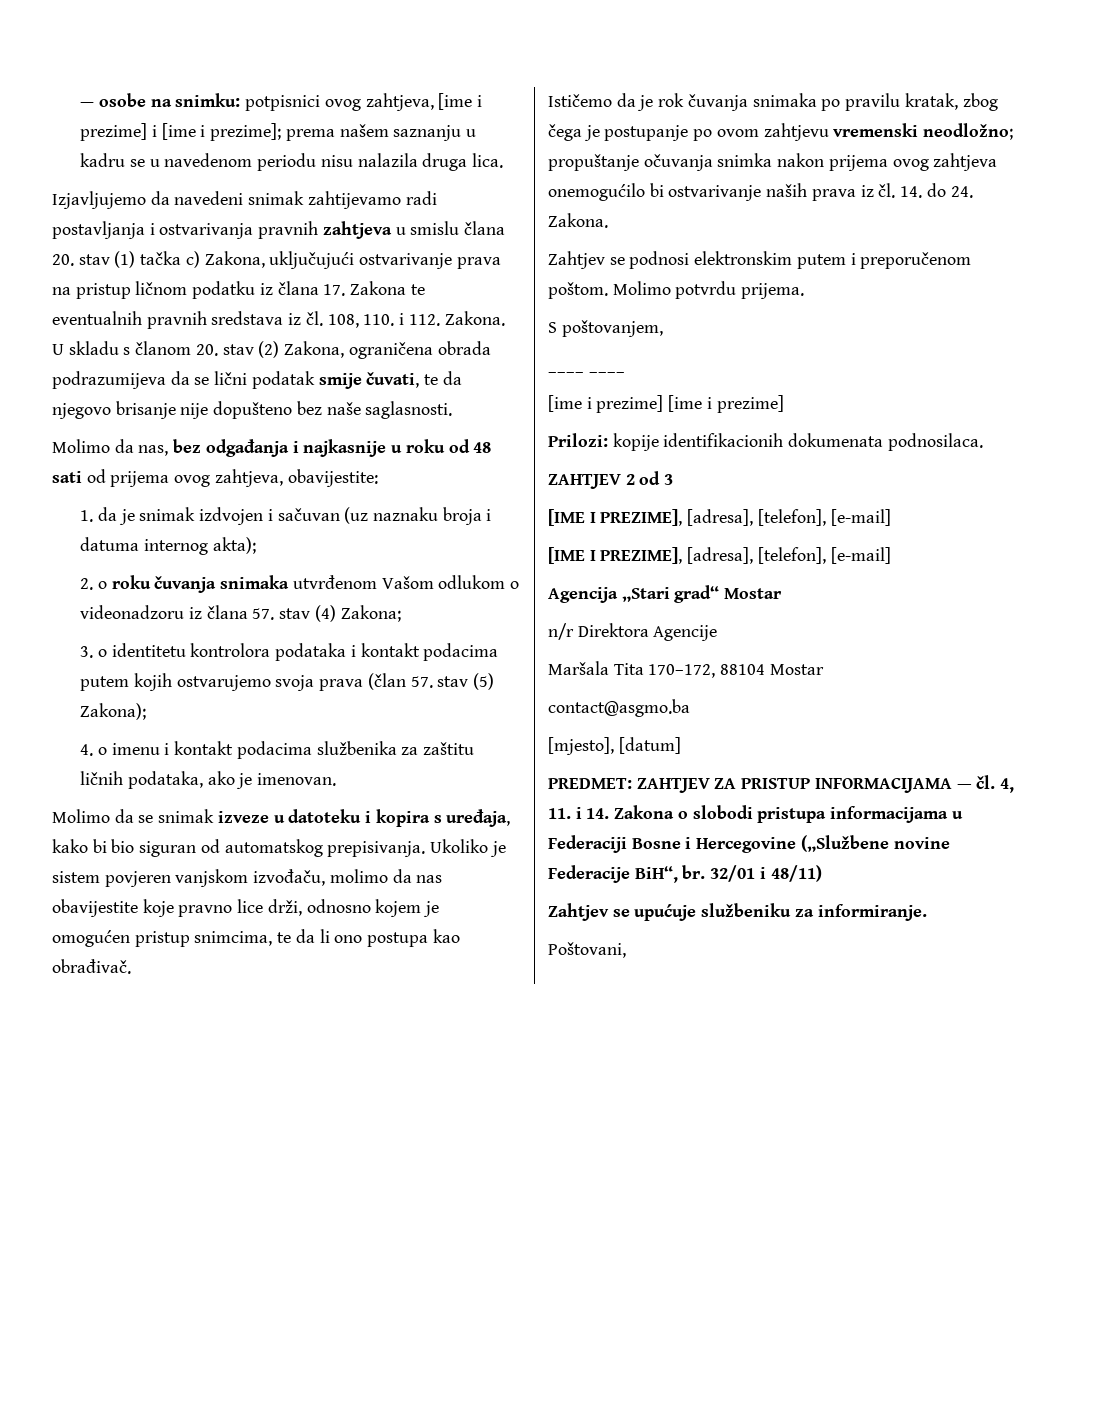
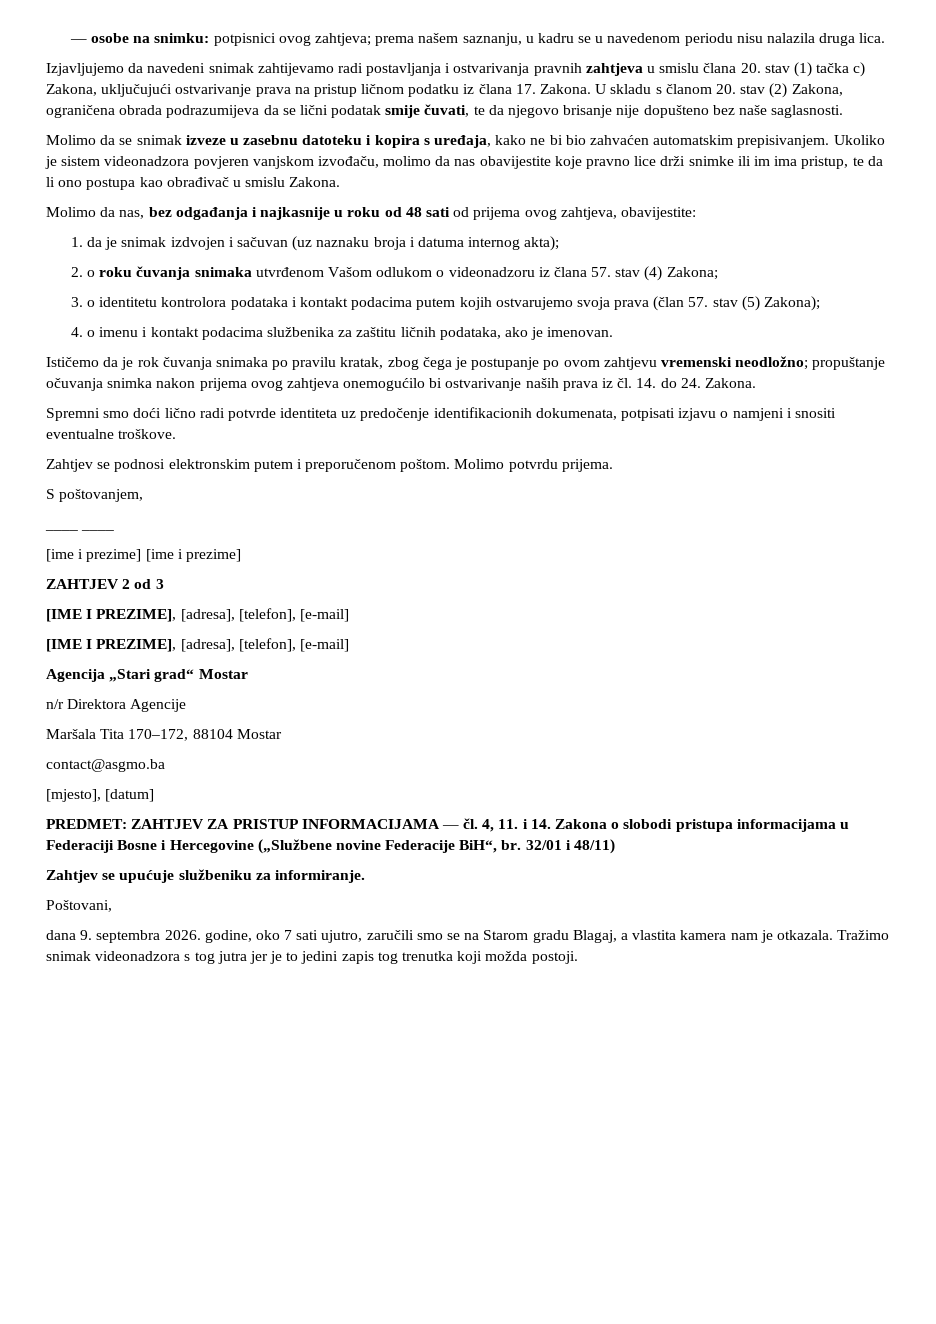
- — osobe na snimku: potpisnici ovog zahtjeva, [ime i prezime] i [ime i prezime]; prema našem saznanju u kadru se u navedenom periodu nisu nalazila druga lica.
+ — osobe na snimku: potpisnici ovog zahtjeva; prema našem saznanju, u kadru se u navedenom periodu nisu nalazila druga lica.
- Izjavljujemo da navedeni snimak zahtijevamo radi postavljanja i ostvarivanja pravnih zahtjeva u smislu člana 20. stav (1) tačka c) Zakona, uključujući ostvarivanje prava na pristup ličnom podatku iz člana 17. Zakona te eventualnih pravnih sredstava iz čl. 108, 110. i 112. Zakona.
+ Izjavljujemo da navedeni snimak zahtijevamo radi postavljanja i ostvarivanja pravnih zahtjeva u smislu člana 20. stav (1) tačka c) Zakona, uključujući ostvarivanje prava na pristup ličnom podatku iz člana 17. Zakona.
+ Molimo da se snimak izveze u zasebnu datoteku i kopira s uređaja, kako ne bi bio zahvaćen automatskim prepisivanjem. Ukoliko je sistem videonadzora povjeren vanjskom izvođaču, molimo da nas obavijestite koje pravno lice drži snimke ili im ima pristup, te da li ono postupa kao obrađivač u smislu Zakona.
- Molimo da se snimak izveze u datoteku i kopira s uređaja, kako bi bio siguran od automatskog prepisivanja. Ukoliko je sistem povjeren vanjskom izvođaču, molimo da nas obavijestite koje pravno lice drži, odnosno kojem je omogućen pristup snimcima, te da li ono postupa kao obrađivač.
+ Spremni smo doći lično radi potvrde identiteta uz predočenje identifikacionih dokumenata, potpisati izjavu o namjeni i snositi eventualne troškove.
- Prilozi: kopije identifikacionih dokumenata podnosilaca.
+ dana 9. septembra 2026. godine, oko 7 sati ujutro, zaručili smo se na Starom gradu Blagaj, a vlastita kamera nam je otkazala. Tražimo snimak videonadzora s tog jutra jer je to jedini zapis tog trenutka koji možda postoji.

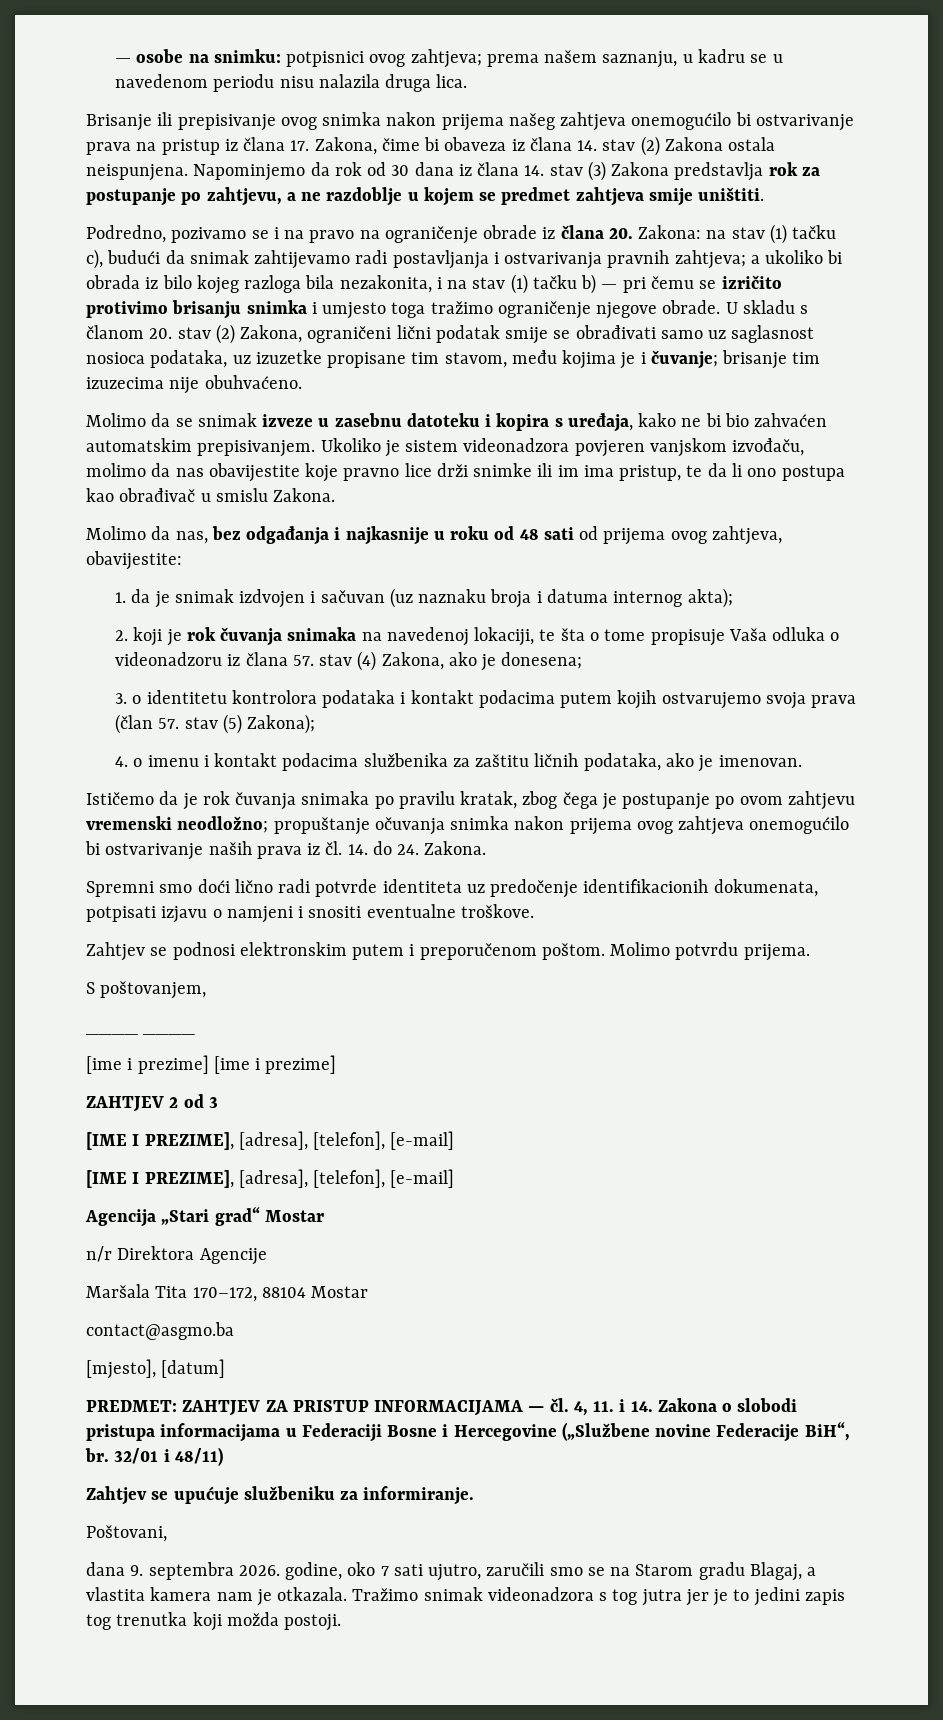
- Izjavljujemo da navedeni snimak zahtijevamo radi postavljanja i ostvarivanja pravnih zahtjeva u smislu člana 20. stav (1) tačka c) Zakona, uključujući ostvarivanje prava na pristup ličnom podatku iz člana 17. Zakona.
+ Brisanje ili prepisivanje ovog snimka nakon prijema našeg zahtjeva onemogućilo bi ostvarivanje prava na pristup iz člana 17. Zakona, čime bi obaveza iz člana 14. stav (2) Zakona ostala neispunjena. Napominjemo da rok od 30 dana iz člana 14. stav (3) Zakona predstavlja rok za postupanje po zahtjevu, a ne razdoblje u kojem se predmet zahtjeva smije uništiti.
+ Podredno, pozivamo se i na pravo na ograničenje obrade iz člana 20. Zakona: na stav (1) tačku c), budući da snimak zahtijevamo radi postavljanja i ostvarivanja pravnih zahtjeva; a ukoliko bi obrada iz bilo kojeg razloga bila nezakonita, i na stav (1) tačku b) — pri čemu se izričito protivimo brisanju snimka i umjesto toga tražimo ograničenje njegove obrade.
- U skladu s članom 20. stav (2) Zakona, ograničena obrada podrazumijeva da se lični podatak smije čuvati, te da njegovo brisanje nije dopušteno bez naše saglasnosti.
+ U skladu s članom 20. stav (2) Zakona, ograničeni lični podatak smije se obrađivati samo uz saglasnost nosioca podataka, uz izuzetke propisane tim stavom, među kojima je i čuvanje; brisanje tim izuzecima nije obuhvaćeno.
- 2. o roku čuvanja snimaka utvrđenom Vašom odlukom o videonadzoru iz člana 57. stav (4) Zakona;
+ 2. koji je rok čuvanja snimaka na navedenoj lokaciji, te šta o tome propisuje Vaša odluka o videonadzoru iz člana 57. stav (4) Zakona, ako je donesena;

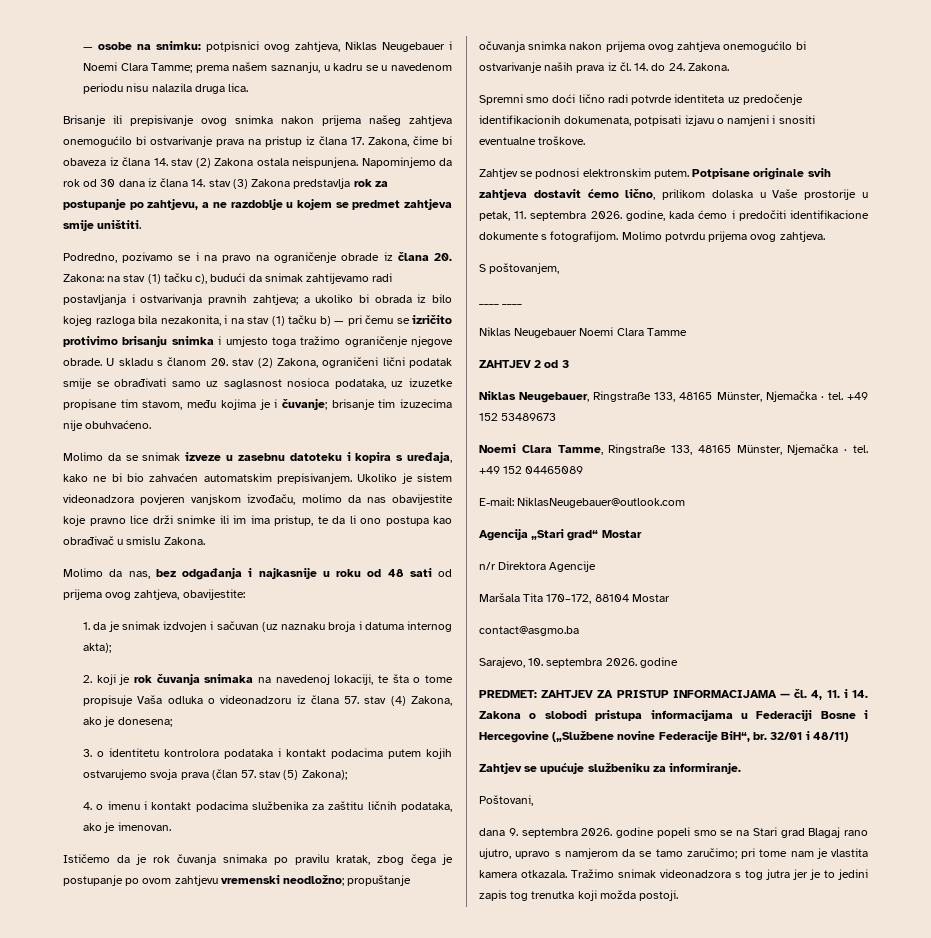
- — osobe na snimku: potpisnici ovog zahtjeva; prema našem saznanju, u kadru se u navedenom periodu nisu nalazila druga lica.
+ — osobe na snimku: potpisnici ovog zahtjeva, Niklas Neugebauer i Noemi Clara Tamme; prema našem saznanju, u kadru se u navedenom periodu nisu nalazila druga lica.
- Zahtjev se podnosi elektronskim putem i preporučenom poštom. Molimo potvrdu prijema.
+ Zahtjev se podnosi elektronskim putem. Potpisane originale svih zahtjeva dostavit ćemo lično, prilikom dolaska u Vaše prostorije u petak, 11. septembra 2026. godine, kada ćemo i predočiti identifikacione dokumente s fotografijom. Molimo potvrdu prijema ovog zahtjeva.
  S poštovanjem,
  ____ ____
- [ime i prezime] [ime i prezime]
+ Niklas Neugebauer Noemi Clara Tamme
  ZAHTJEV 2 od 3
- [IME I PREZIME], [adresa], [telefon], [e-mail]
- [IME I PREZIME], [adresa], [telefon], [e-mail]
+ Niklas Neugebauer, Ringstraße 133, 48165 Münster, Njemačka · tel. +49 152 53489673
+ Noemi Clara Tamme, Ringstraße 133, 48165 Münster, Njemačka · tel. +49 152 04465089
+ E-mail: NiklasNeugebauer@outlook.com
- [mjesto], [datum]
+ Sarajevo, 10. septembra 2026. godine
- dana 9. septembra 2026. godine, oko 7 sati ujutro, zaručili smo se na Starom gradu Blagaj, a vlastita kamera nam je otkazala.
+ dana 9. septembra 2026. godine popeli smo se na Stari grad Blagaj rano ujutro, upravo s namjerom da se tamo zaručimo; pri tome nam je vlastita kamera otkazala.

